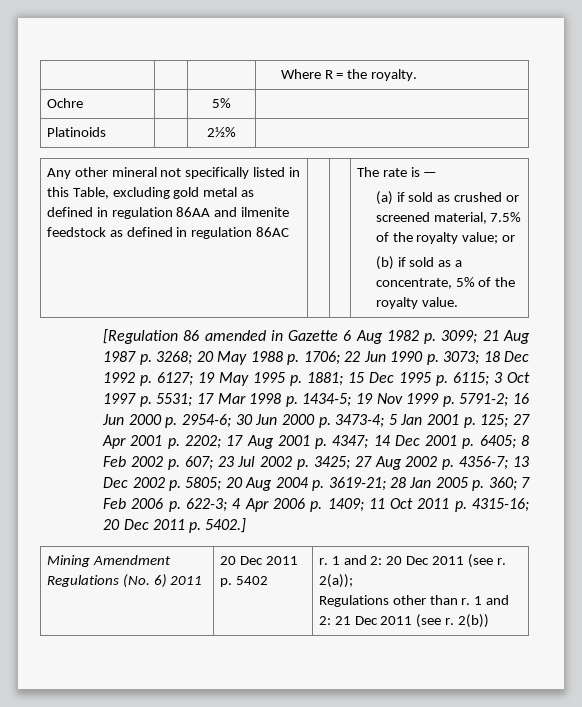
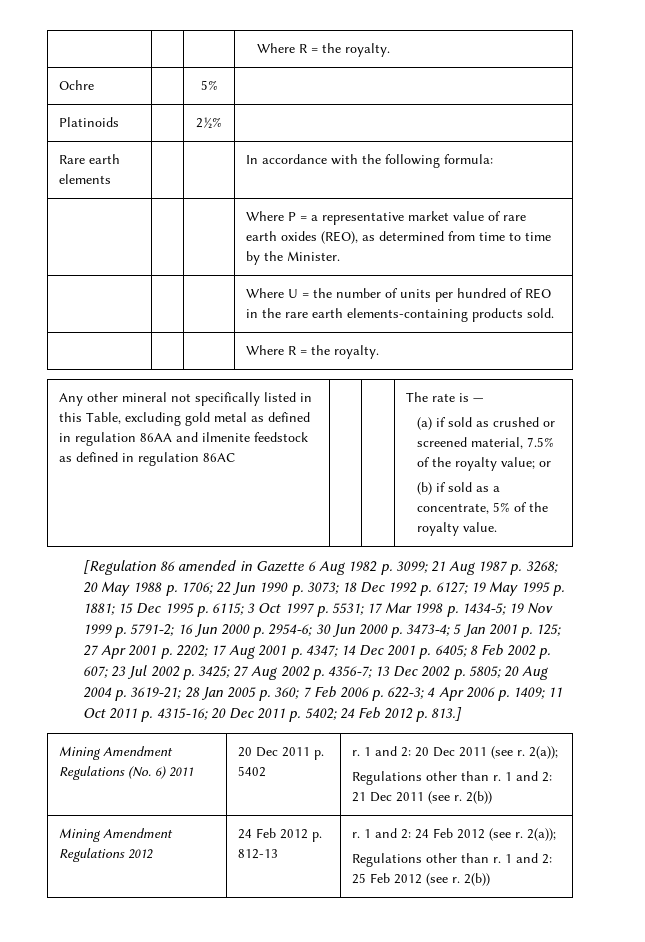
+ Rare earth elements | | | In accordance with the following formula:
+ | | | Where P = a representative market value of rare earth oxides (REO), as determined from time to time by the Minister.
+ | | | Where U = the number of units per hundred of REO in the rare earth elements-containing products sold.
+ | | | Where R = the royalty.
- 20 Dec 2011 p. 5402.]
+ 20 Dec 2011 p. 5402; 24 Feb 2012 p. 813.]
+ Mining Amendment Regulations 2012 | 24 Feb 2012 p. 812-13 | r. 1 and 2: 24 Feb 2012 (see r. 2(a));
+ Regulations other than r. 1 and 2: 25 Feb 2012 (see r. 2(b))

